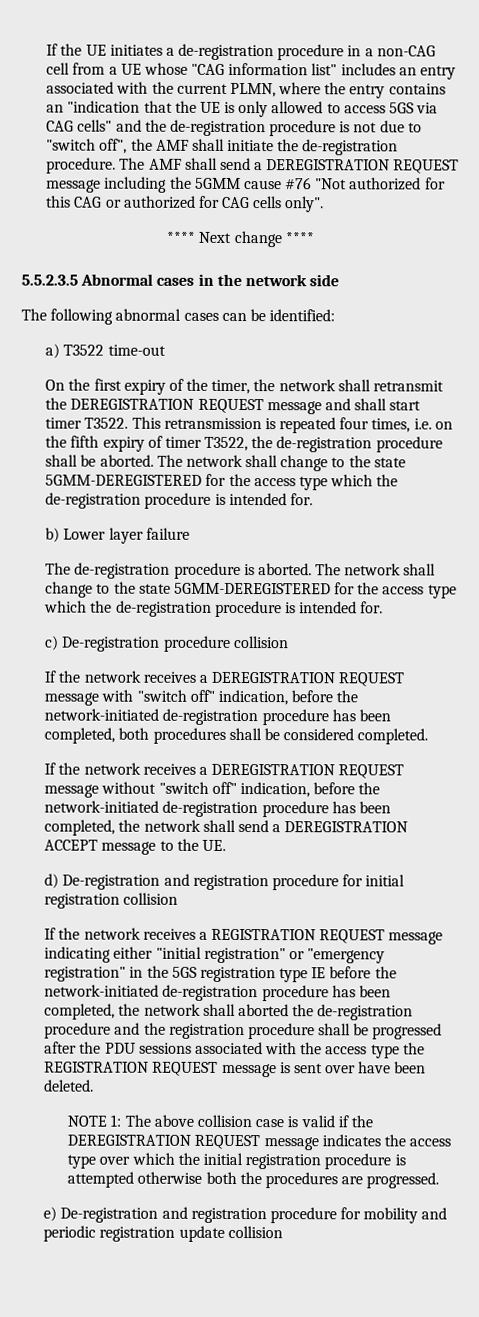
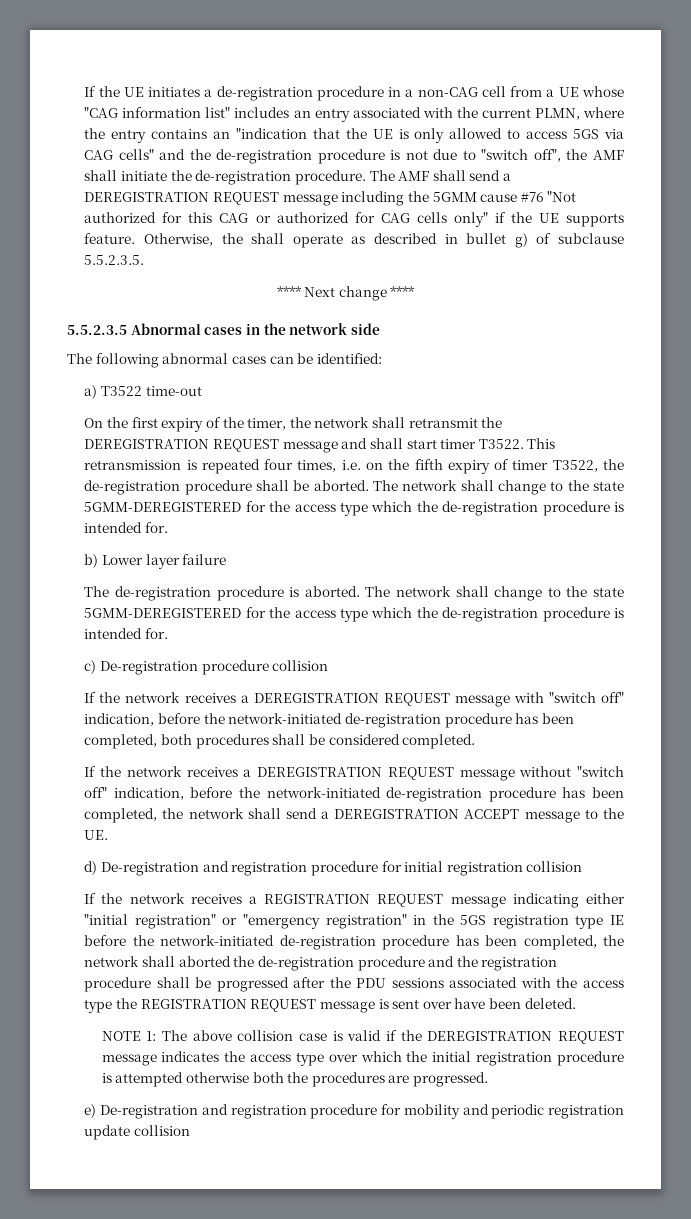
- The AMF shall send a DEREGISTRATION REQUEST message including the 5GMM cause #76 "Not authorized for this CAG or authorized for CAG cells only".
+ The AMF shall send a DEREGISTRATION REQUEST message including the 5GMM cause #76 "Not authorized for this CAG or authorized for CAG cells only" if the UE supports feature. Otherwise, the shall operate as described in bullet g) of subclause 5.5.2.3.5.

